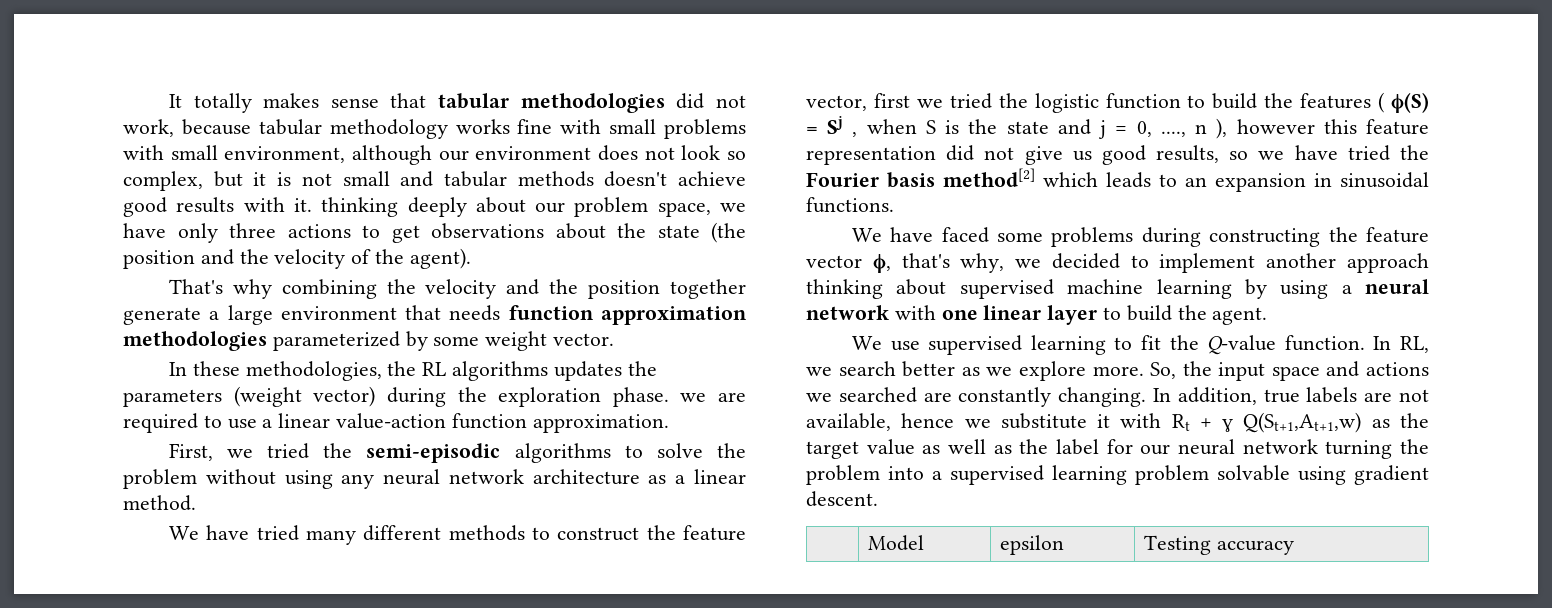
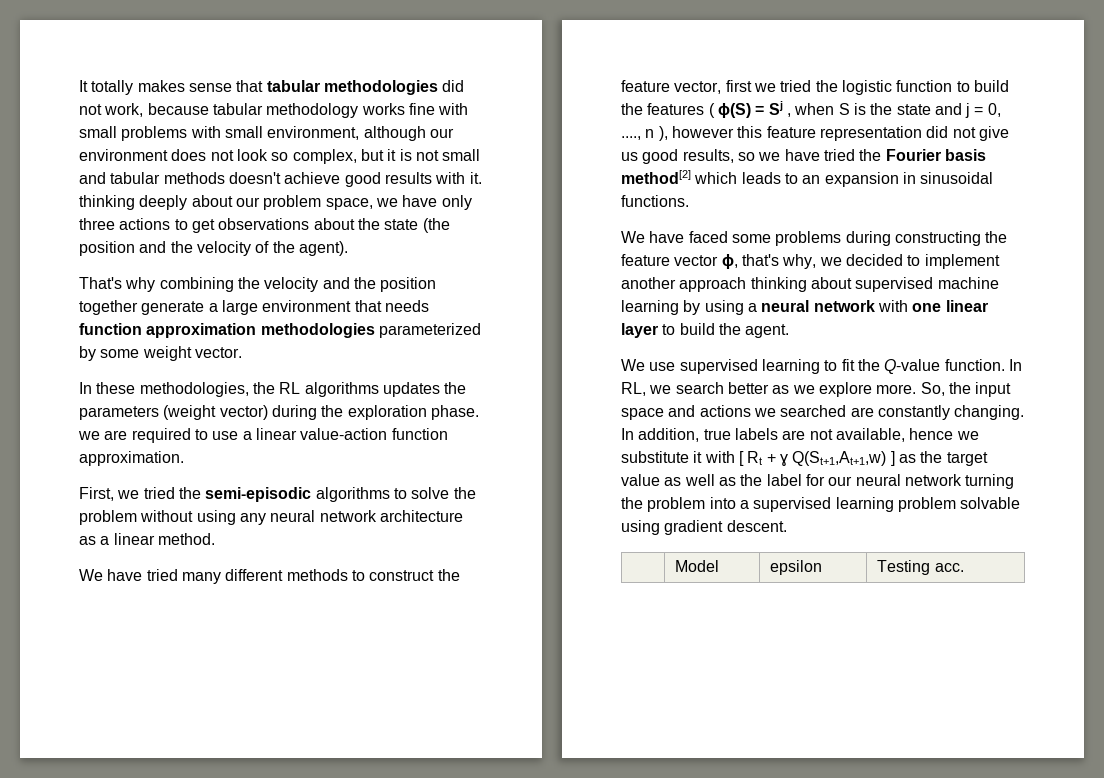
- In addition, true labels are not available, hence we substitute it with Rt + ɣ Q(St+1,At+1,w) as the target value as well as the label for our neural network turning the problem into a supervised learning problem solvable using gradient descent.
+ In addition, true labels are not available, hence we substitute it with [ Rt + ɣ Q(St+1,At+1,w) ] as the target value as well as the label for our neural network turning the problem into a supervised learning problem solvable using gradient descent.
- | Model | epsilon | Testing accuracy
+ | Model | epsilon | Testing acc.

